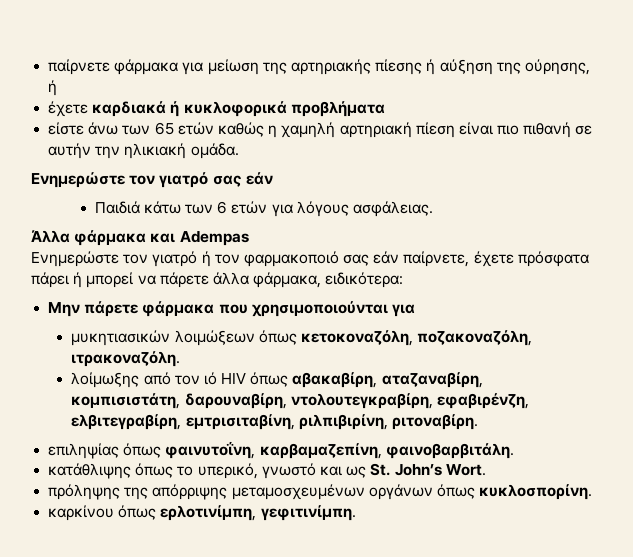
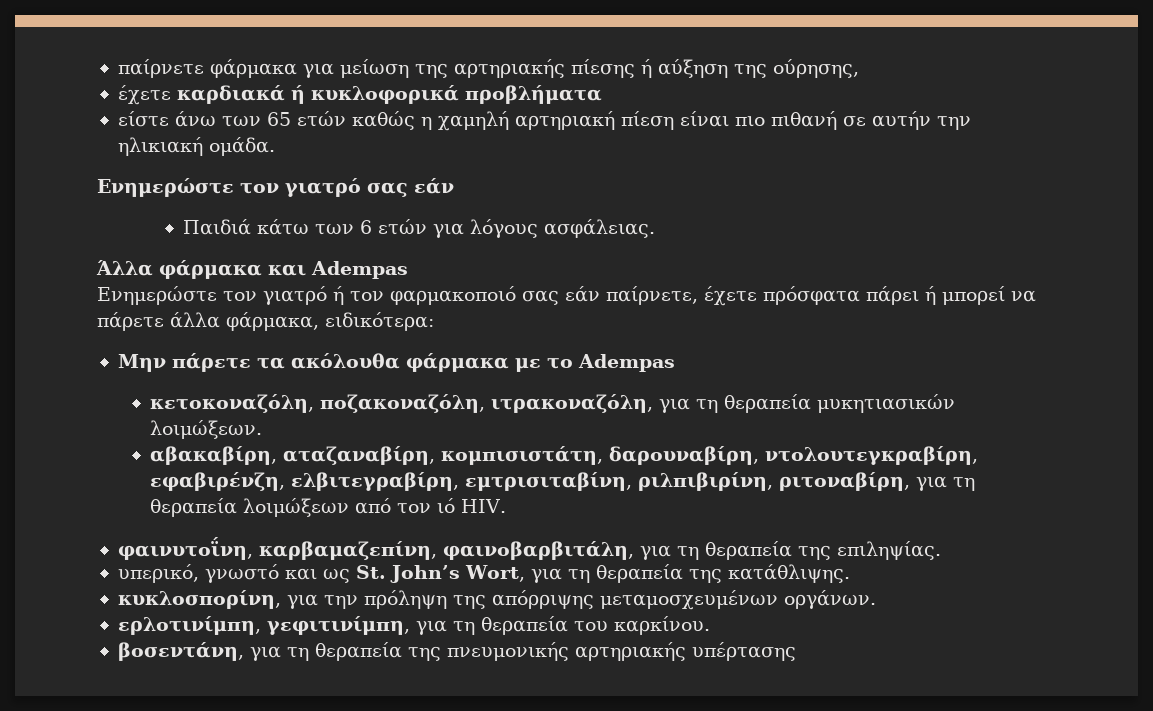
- παίρνετε φάρμακα για μείωση της αρτηριακής πίεσης ή αύξηση της ούρησης, ή
+ παίρνετε φάρμακα για μείωση της αρτηριακής πίεσης ή αύξηση της ούρησης,
- Μην πάρετε φάρμακα που χρησιμοποιούνται για
- μυκητιασικών λοιμώξεων όπως κετοκοναζόλη, ποζακοναζόλη, ιτρακοναζόλη.
- λοίμωξης από τον ιό HIV όπως αβακαβίρη, αταζαναβίρη, κομπισιστάτη, δαρουναβίρη, ντολουτεγκραβίρη, εφαβιρένζη, ελβιτεγραβίρη, εμτρισιταβίνη, ριλπιβιρίνη, ριτοναβίρη.
- επιληψίας όπως φαινυτοΐνη, καρβαμαζεπίνη, φαινοβαρβιτάλη.
- κατάθλιψης όπως το υπερικό, γνωστό και ως St. John’s Wort.
- πρόληψης της απόρριψης μεταμοσχευμένων οργάνων όπως κυκλοσπορίνη.
- καρκίνου όπως ερλοτινίμπη, γεφιτινίμπη.
+ Μην πάρετε τα ακόλουθα φάρμακα με το Adempas
+ κετοκοναζόλη, ποζακοναζόλη, ιτρακοναζόλη, για τη θεραπεία μυκητιασικών λοιμώξεων.
+ αβακαβίρη, αταζαναβίρη, κομπισιστάτη, δαρουναβίρη, ντολουτεγκραβίρη, εφαβιρένζη, ελβιτεγραβίρη, εμτρισιταβίνη, ριλπιβιρίνη, ριτοναβίρη, για τη θεραπεία λοιμώξεων από τον ιό HIV.
+ φαινυτοΐνη, καρβαμαζεπίνη, φαινοβαρβιτάλη, για τη θεραπεία της επιληψίας.
+ υπερικό, γνωστό και ως St. John’s Wort, για τη θεραπεία της κατάθλιψης.
+ κυκλοσπορίνη, για την πρόληψη της απόρριψης μεταμοσχευμένων οργάνων.
+ ερλοτινίμπη, γεφιτινίμπη, για τη θεραπεία του καρκίνου.
+ βοσεντάνη, για τη θεραπεία της πνευμονικής αρτηριακής υπέρτασης

